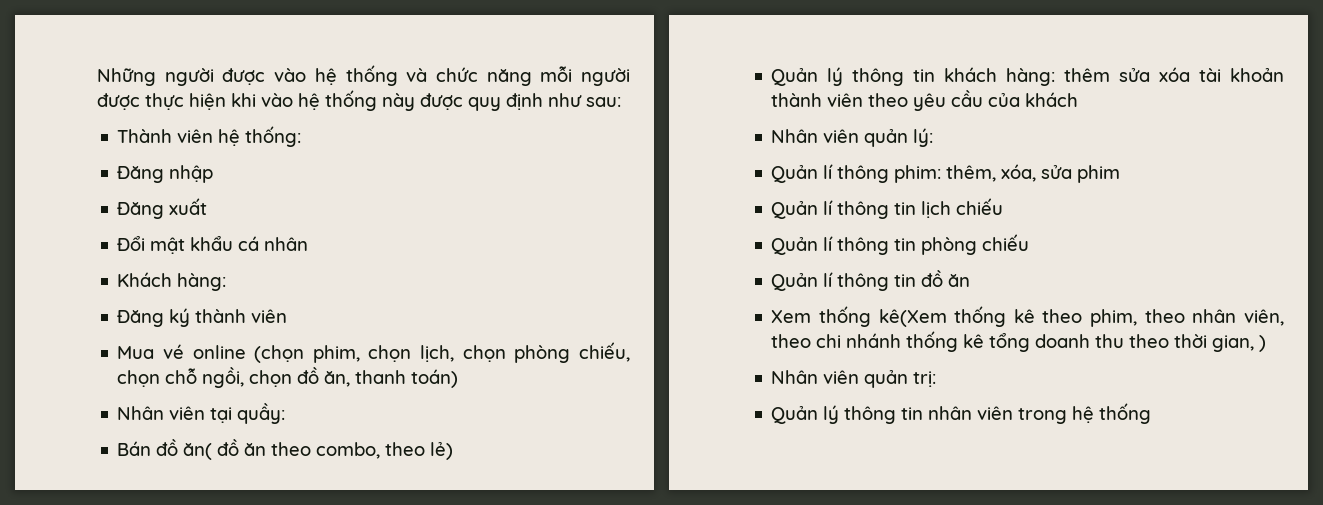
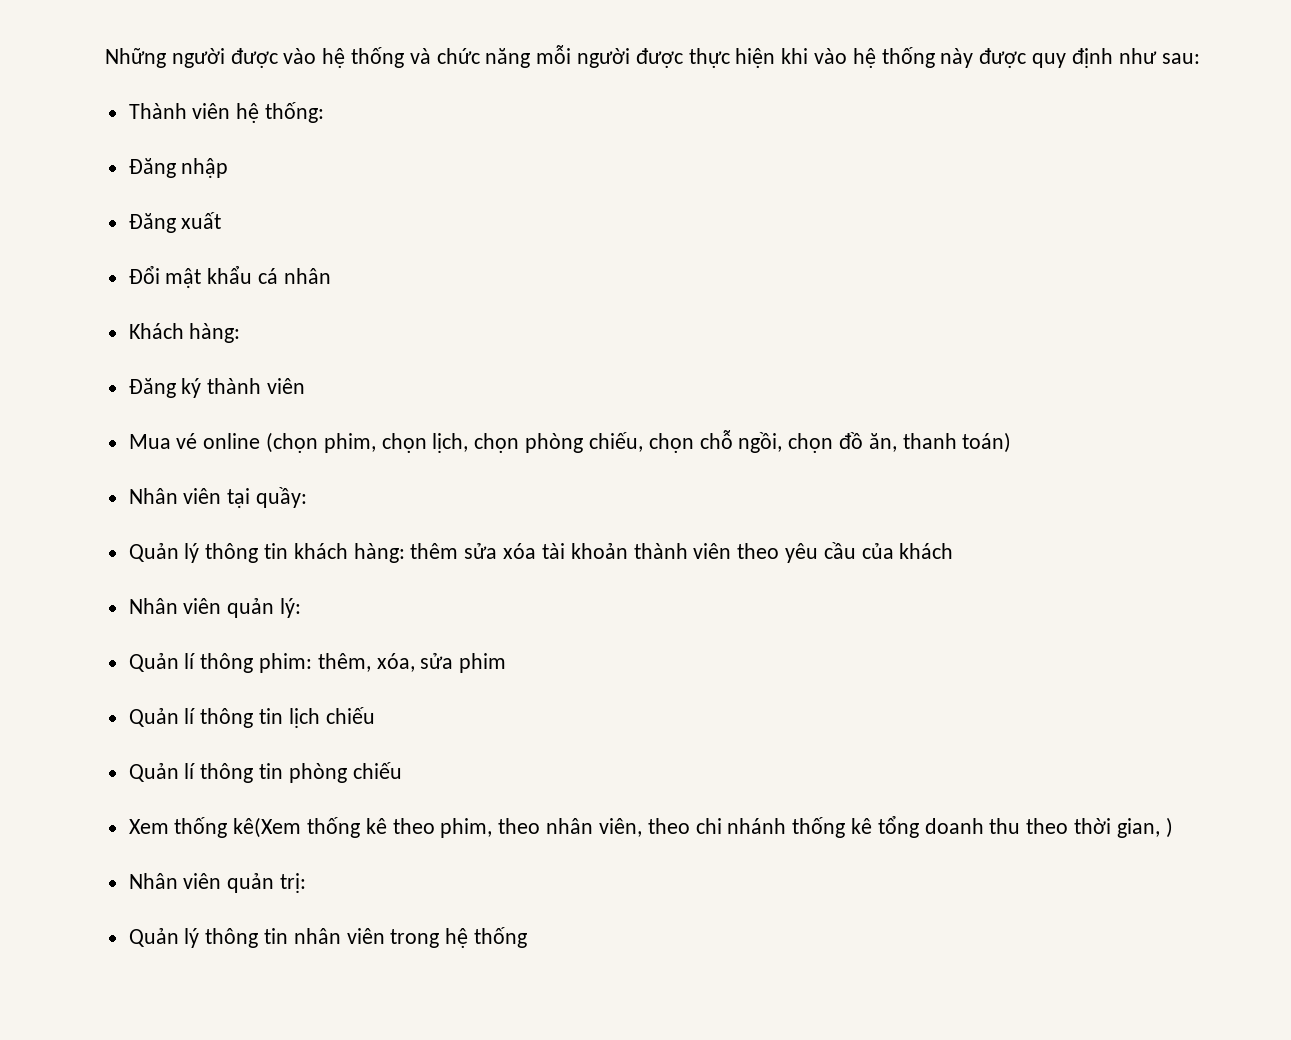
- Bán đồ ăn( đồ ăn theo combo, theo lẻ)
- Quản lí thông tin đồ ăn

